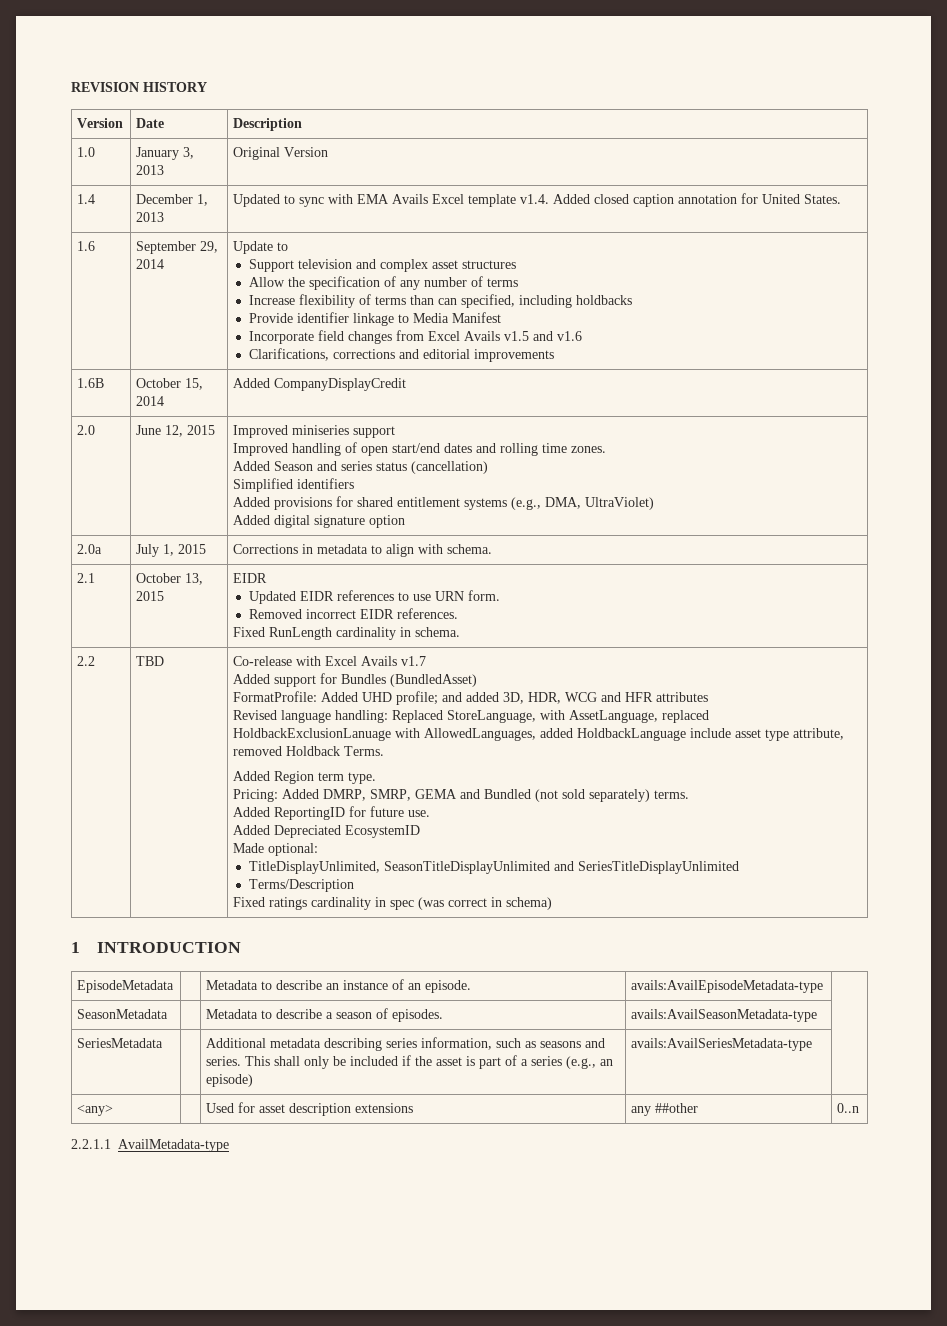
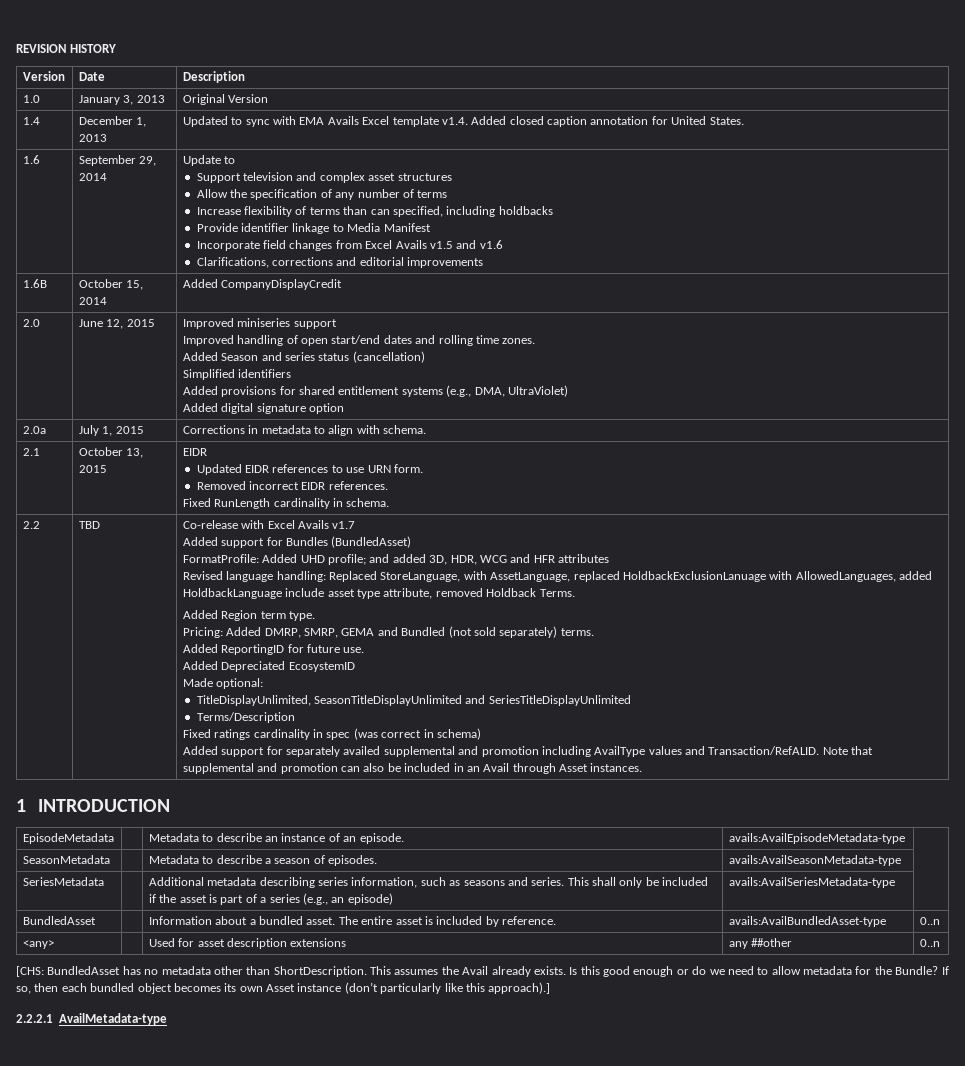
+ Added support for separately availed supplemental and promotion including AvailType values and Transaction/RefALID. Note that supplemental and promotion can also be included in an Avail through Asset instances.
+ BundledAsset | | Information about a bundled asset. The entire asset is included by reference. | avails:AvailBundledAsset-type | 0..n
- 2.2.1.1 AvailMetadata-type
+ [CHS: BundledAsset has no metadata other than ShortDescription. This assumes the Avail already exists. Is this good enough or do we need to allow metadata for the Bundle? If so, then each bundled object becomes its own Asset instance (don’t particularly like this approach).]
+ 2.2.2.1 AvailMetadata-type

